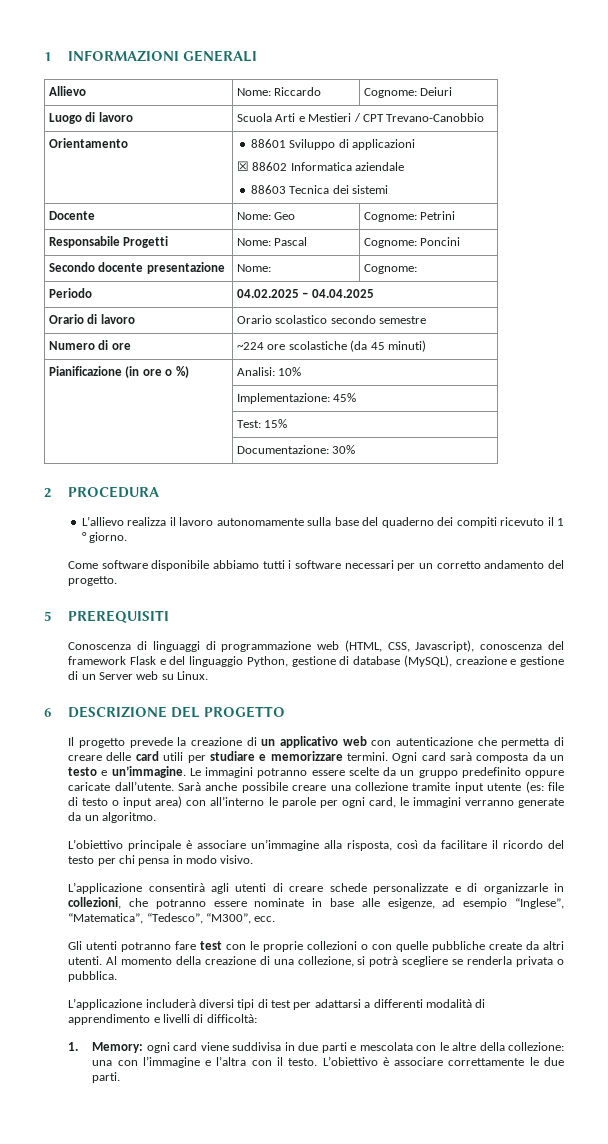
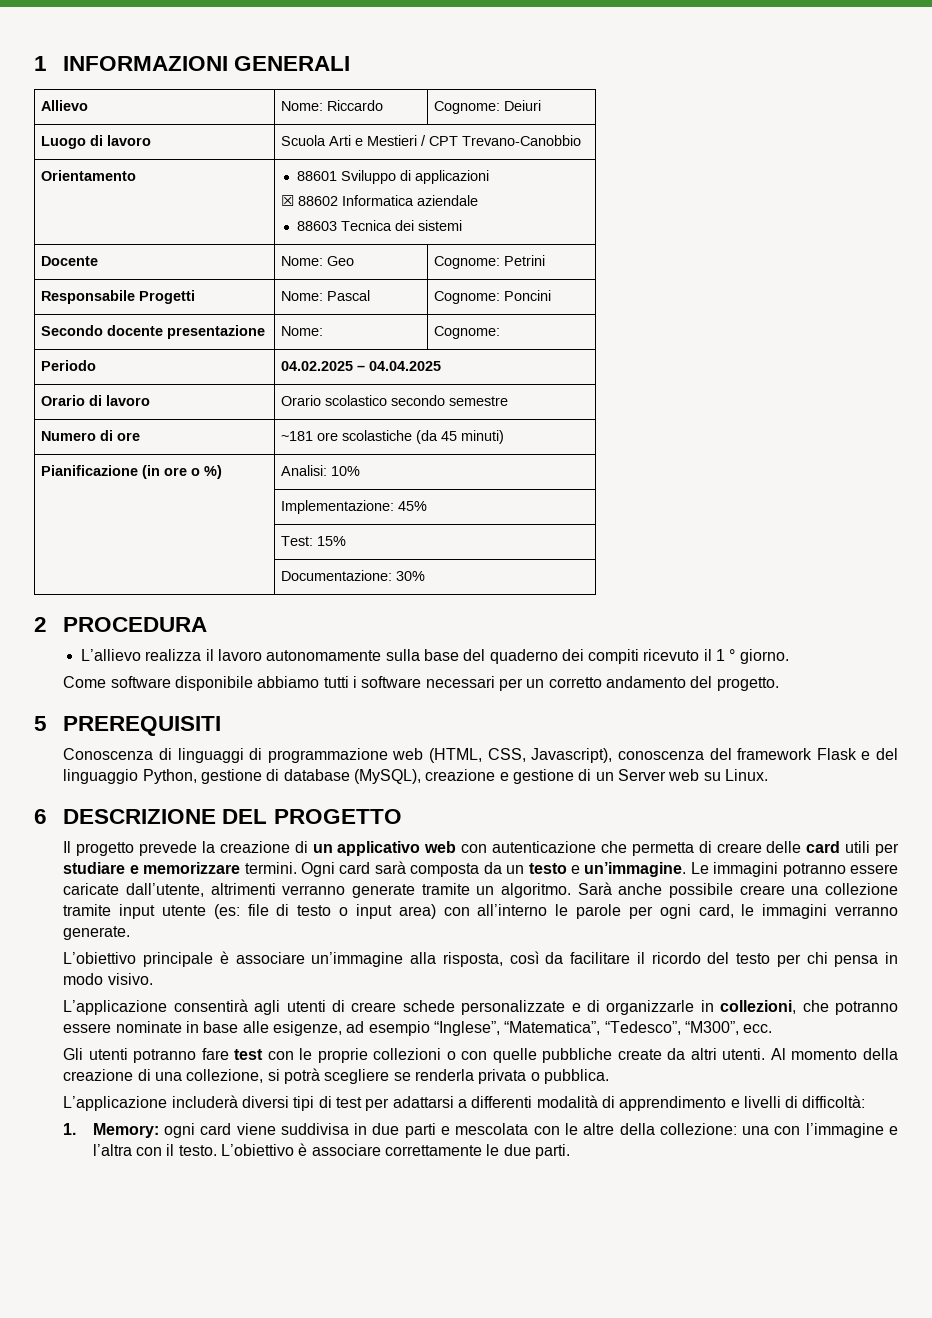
- Numero di ore | ~224 ore scolastiche (da 45 minuti)
+ Numero di ore | ~181 ore scolastiche (da 45 minuti)
- Le immagini potranno essere scelte da un gruppo predefinito oppure caricate dall’utente.
+ Le immagini potranno essere caricate dall’utente, altrimenti verranno generate tramite un algoritmo.
- Sarà anche possibile creare una collezione tramite input utente (es: file di testo o input area) con all’interno le parole per ogni card, le immagini verranno generate da un algoritmo.
+ Sarà anche possibile creare una collezione tramite input utente (es: file di testo o input area) con all’interno le parole per ogni card, le immagini verranno generate.

